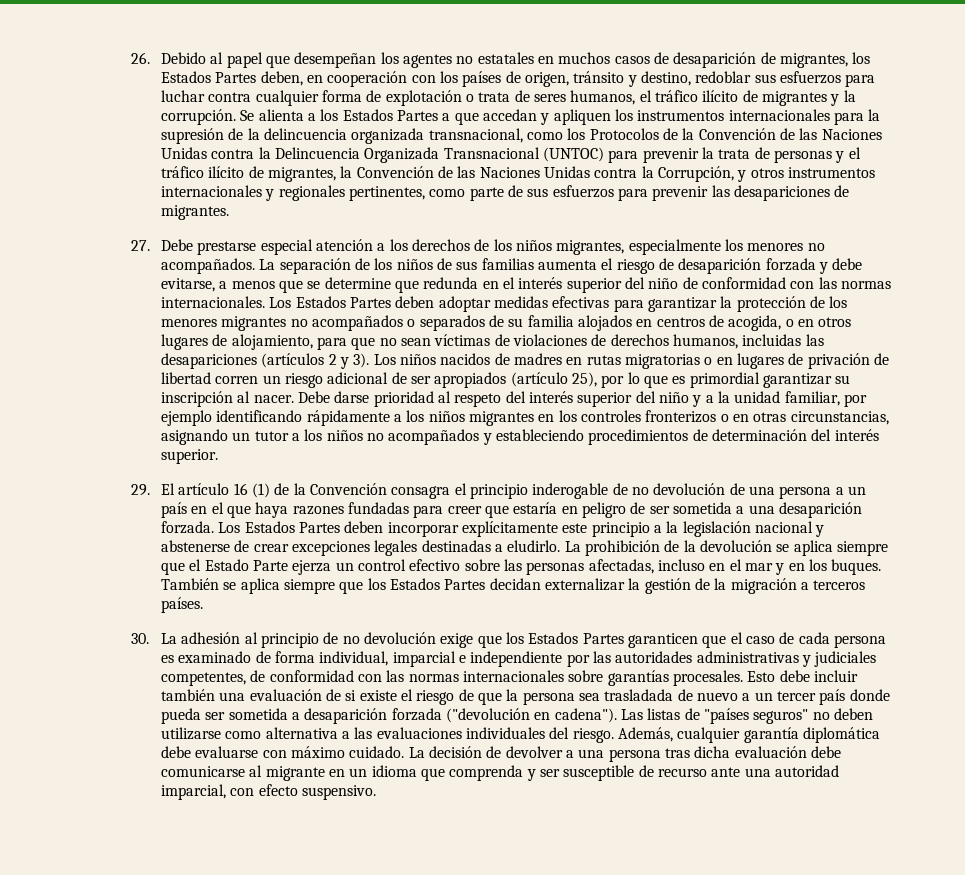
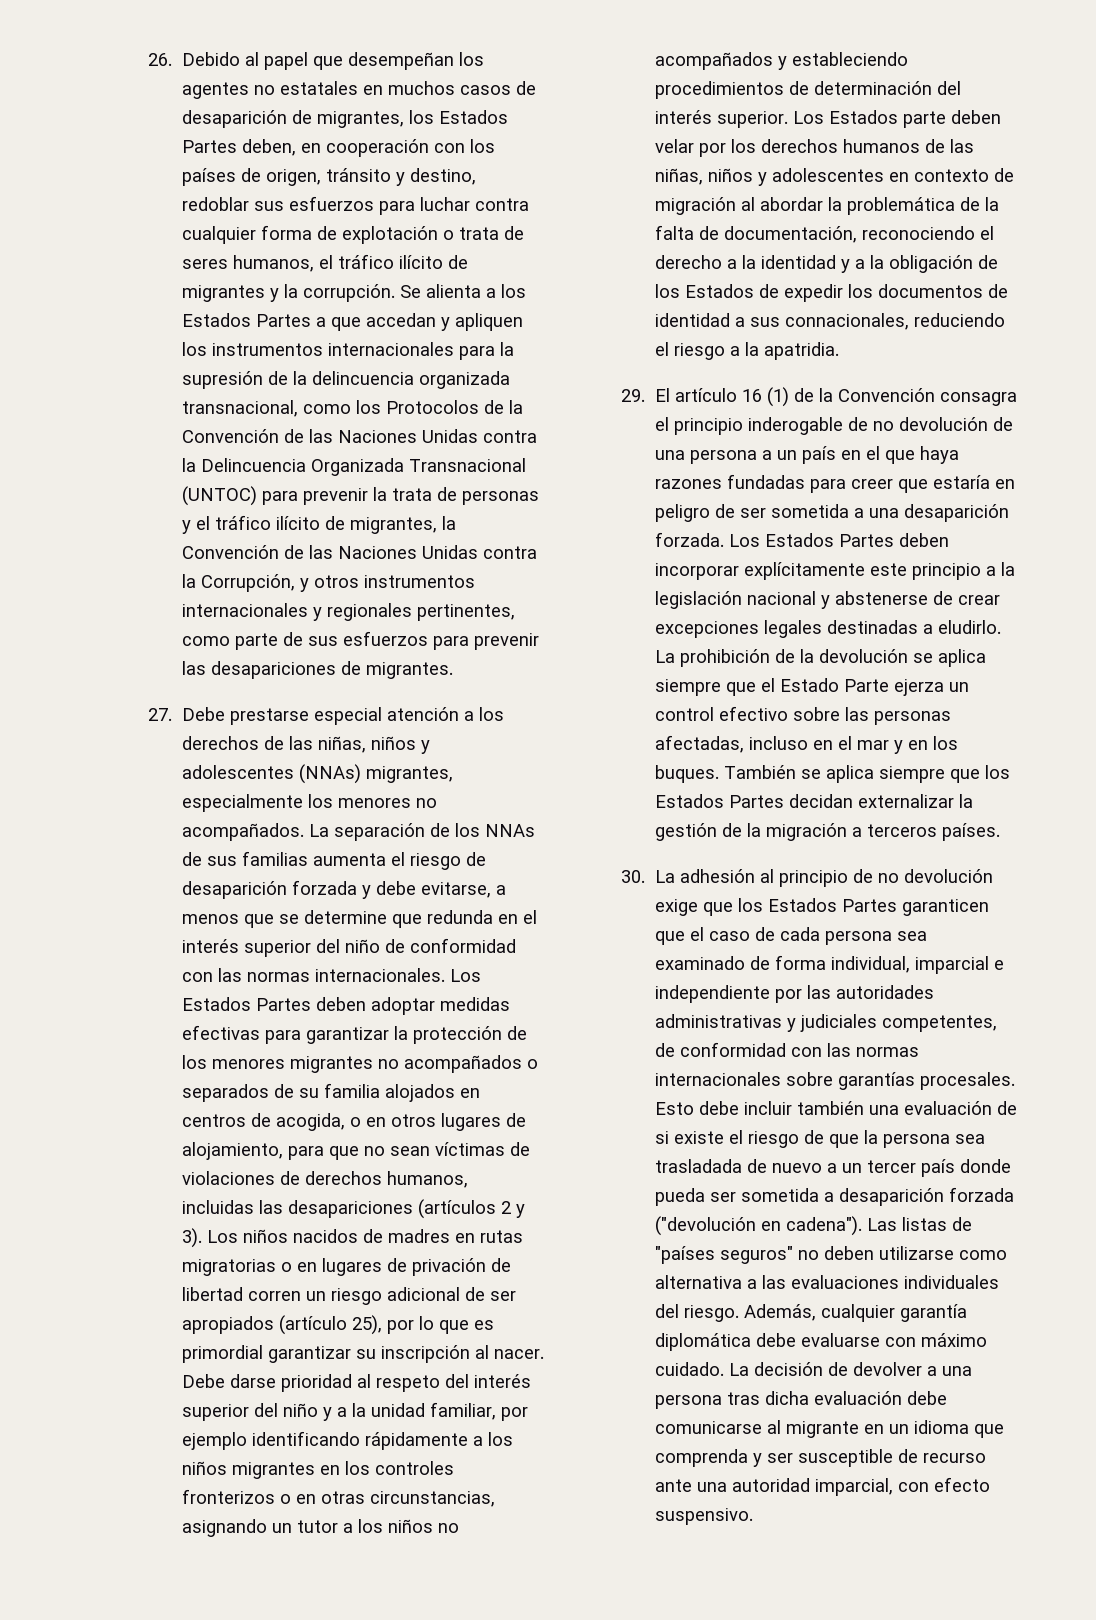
- 27. Debe prestarse especial atención a los derechos de los niños migrantes, especialmente los menores no acompañados.
+ 27. Debe prestarse especial atención a los derechos de las niñas, niños y adolescentes (NNAs) migrantes, especialmente los menores no acompañados.
- La separación de los niños de sus familias aumenta el riesgo de desaparición forzada y debe evitarse, a menos que se determine que redunda en el interés superior del niño de conformidad con las normas internacionales.
+ La separación de los NNAs de sus familias aumenta el riesgo de desaparición forzada y debe evitarse, a menos que se determine que redunda en el interés superior del niño de conformidad con las normas internacionales.
+ Los Estados parte deben velar por los derechos humanos de las niñas, niños y adolescentes en contexto de migración al abordar la problemática de la falta de documentación, reconociendo el derecho a la identidad y a la obligación de los Estados de expedir los documentos de identidad a sus connacionales, reduciendo el riesgo a la apatridia.
- 30. La adhesión al principio de no devolución exige que los Estados Partes garanticen que el caso de cada persona es examinado de forma individual, imparcial e independiente por las autoridades administrativas y judiciales competentes, de conformidad con las normas internacionales sobre garantías procesales.
+ 30. La adhesión al principio de no devolución exige que los Estados Partes garanticen que el caso de cada persona sea examinado de forma individual, imparcial e independiente por las autoridades administrativas y judiciales competentes, de conformidad con las normas internacionales sobre garantías procesales.

